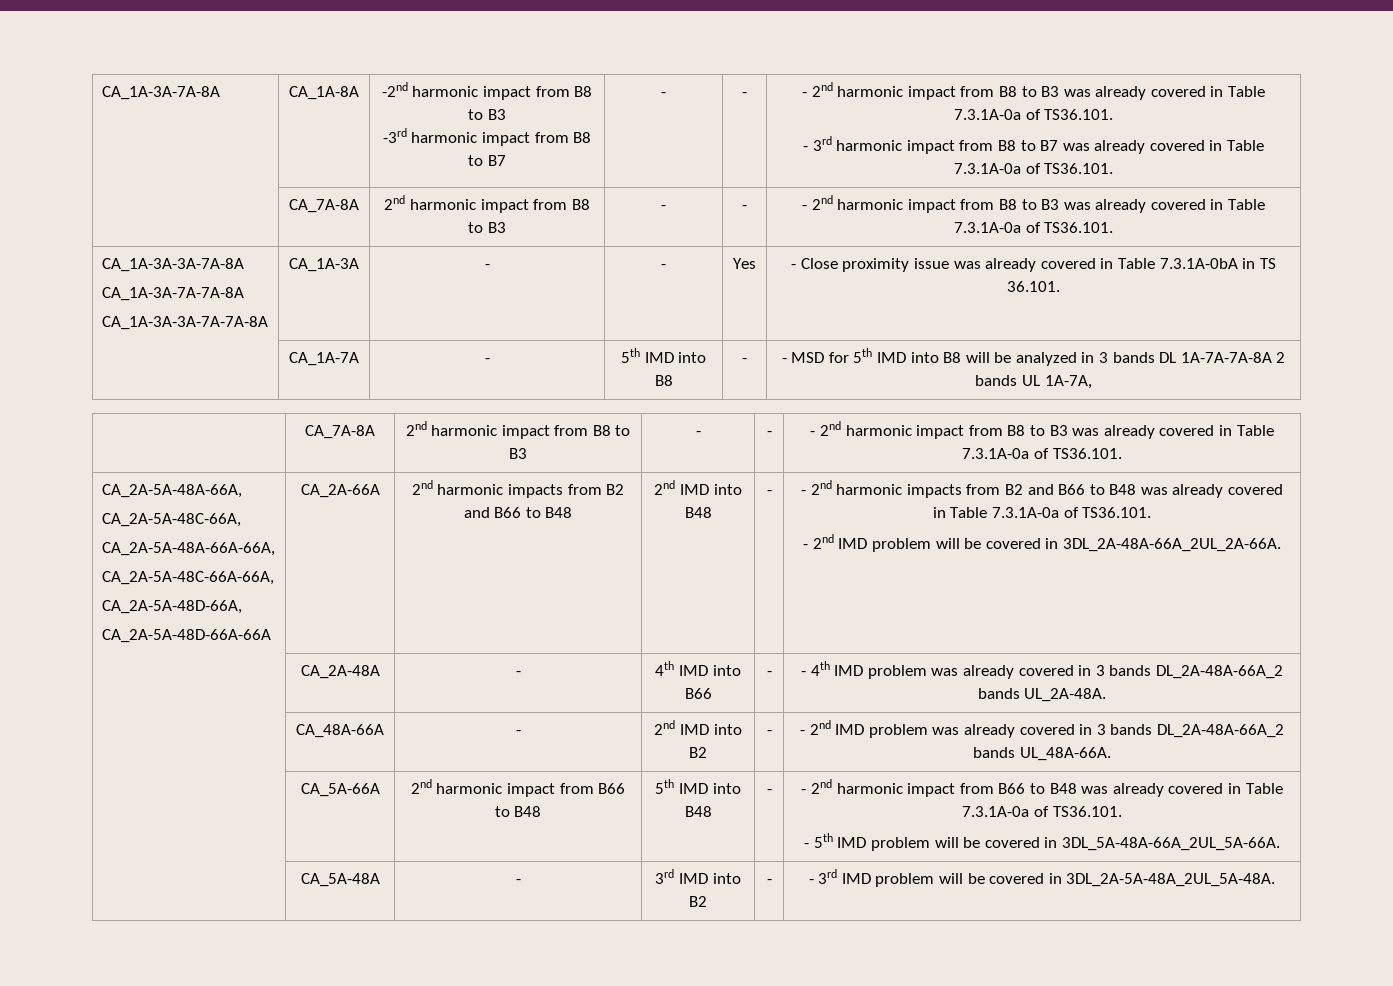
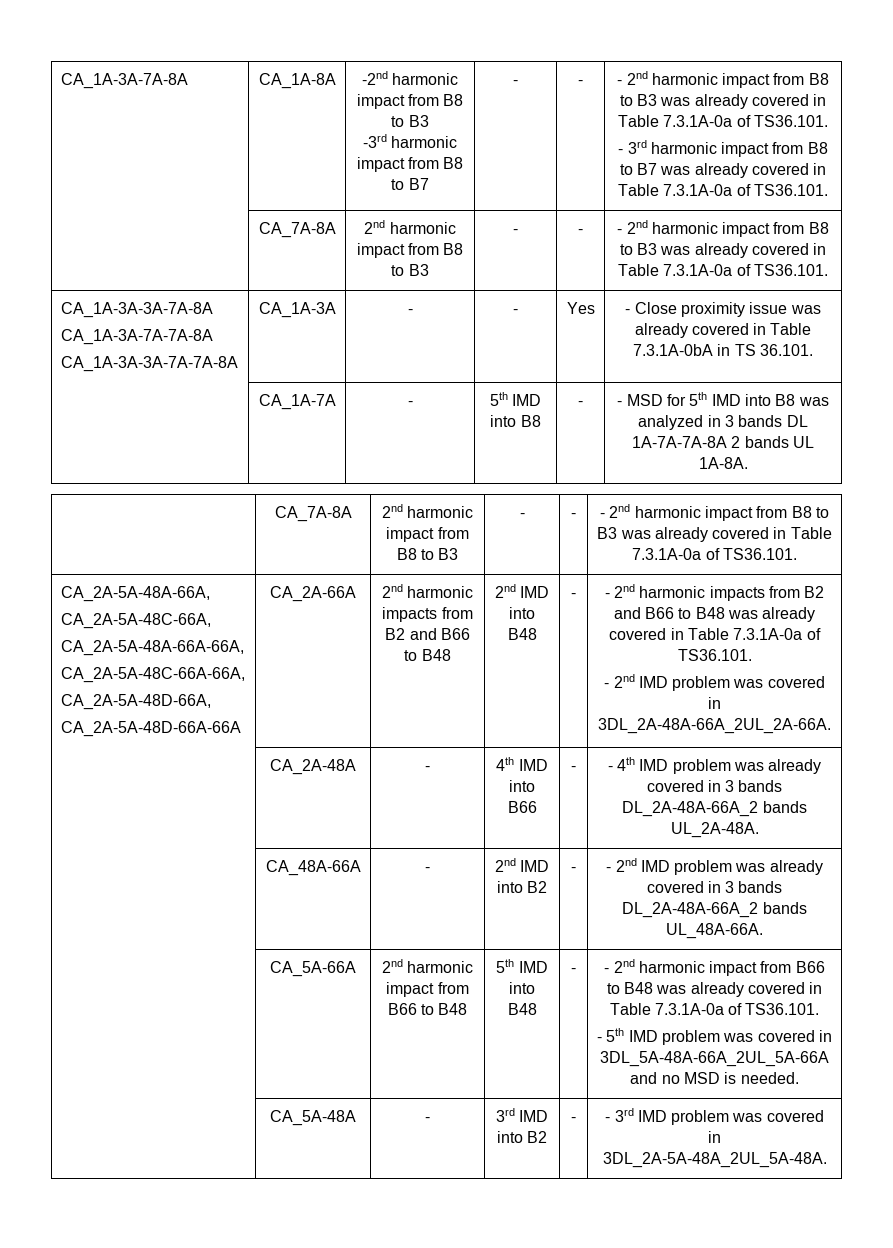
- | CA_1A-7A | - | 5th IMD into B8 | - | - MSD for 5th IMD into B8 will be analyzed in 3 bands DL 1A-7A-7A-8A 2 bands UL 1A-7A,
+ | CA_1A-7A | - | 5th IMD into B8 | - | - MSD for 5th IMD into B8 was analyzed in 3 bands DL 1A-7A-7A-8A 2 bands UL 1A-8A.
- - 2nd IMD problem will be covered in 3DL_2A-48A-66A_2UL_2A-66A.
+ - 2nd IMD problem was covered in 3DL_2A-48A-66A_2UL_2A-66A.
- - 5th IMD problem will be covered in 3DL_5A-48A-66A_2UL_5A-66A.
+ - 5th IMD problem was covered in 3DL_5A-48A-66A_2UL_5A-66A and no MSD is needed.
- | CA_5A-48A | - | 3rd IMD into B2 | - | - 3rd IMD problem will be covered in 3DL_2A-5A-48A_2UL_5A-48A.
+ | CA_5A-48A | - | 3rd IMD into B2 | - | - 3rd IMD problem was covered in 3DL_2A-5A-48A_2UL_5A-48A.

